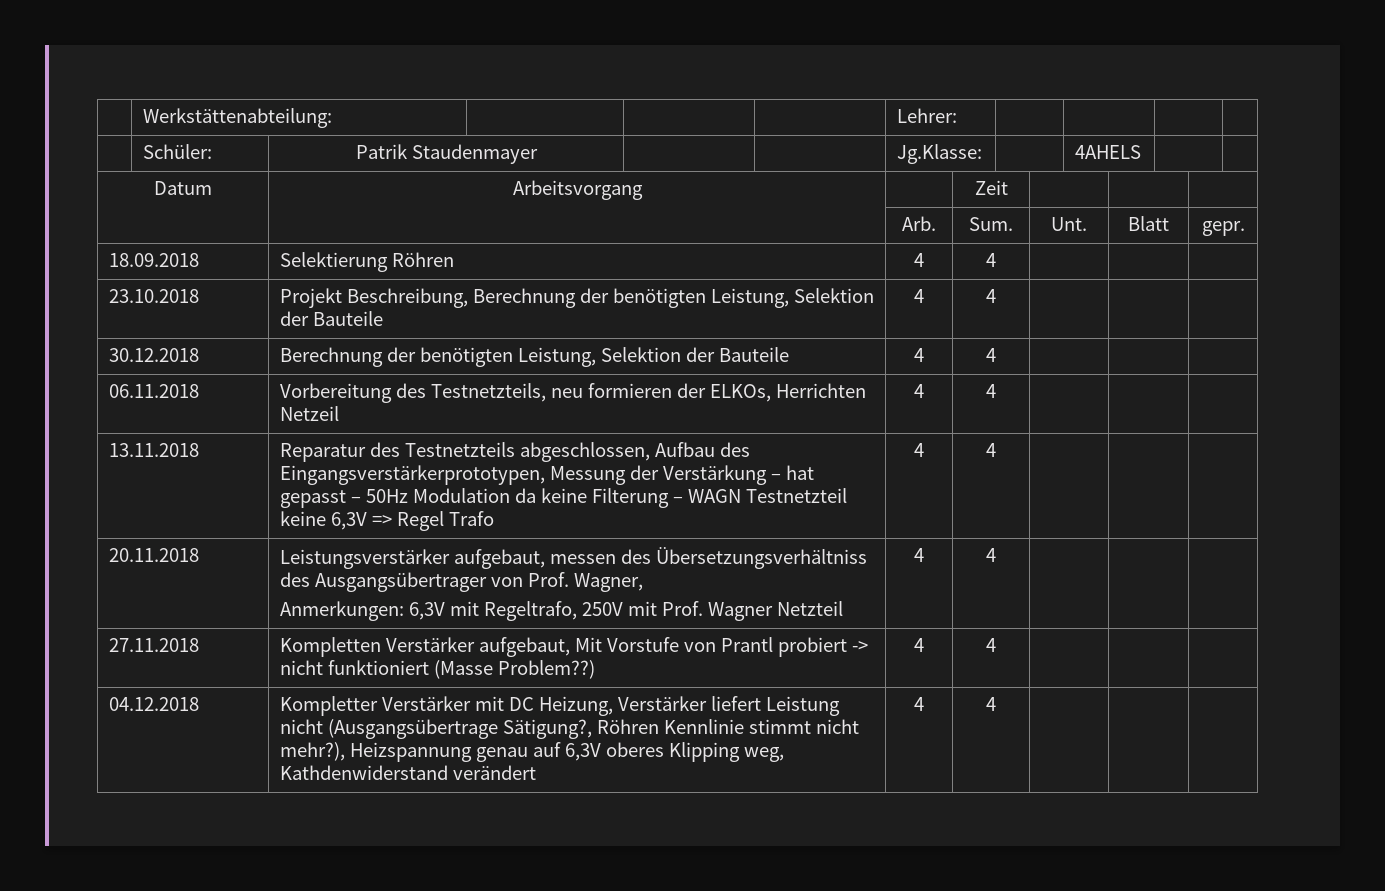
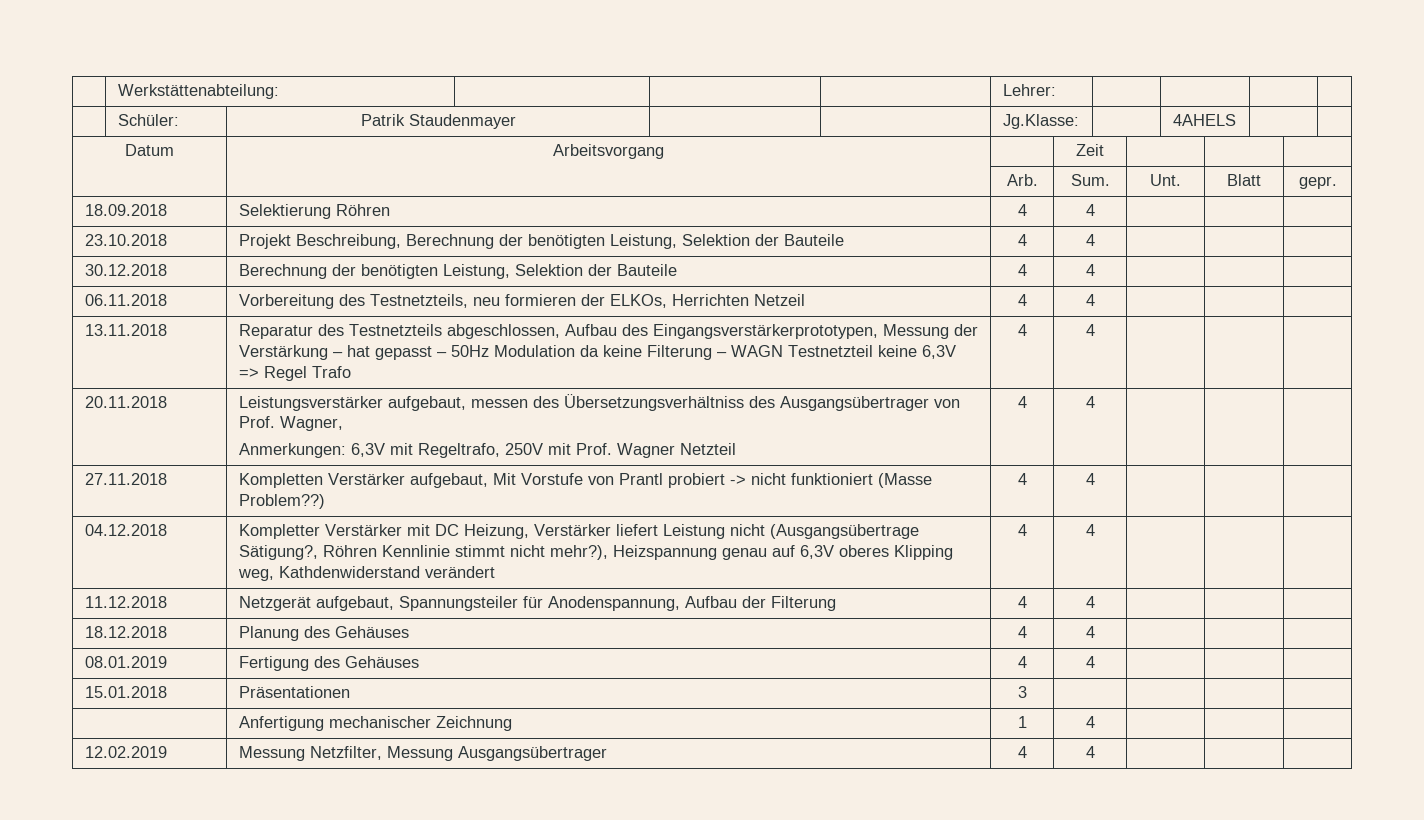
+ 11.12.2018 | Netzgerät aufgebaut, Spannungsteiler für Anodenspannung, Aufbau der Filterung | 4 | 4 | | |
+ 18.12.2018 | Planung des Gehäuses | 4 | 4 | | |
+ 08.01.2019 | Fertigung des Gehäuses | 4 | 4 | | |
+ 15.01.2018 | Präsentationen | 3 | | | |
+ | Anfertigung mechanischer Zeichnung | 1 | 4 | | |
+ 12.02.2019 | Messung Netzfilter, Messung Ausgangsübertrager | 4 | 4 | | |

